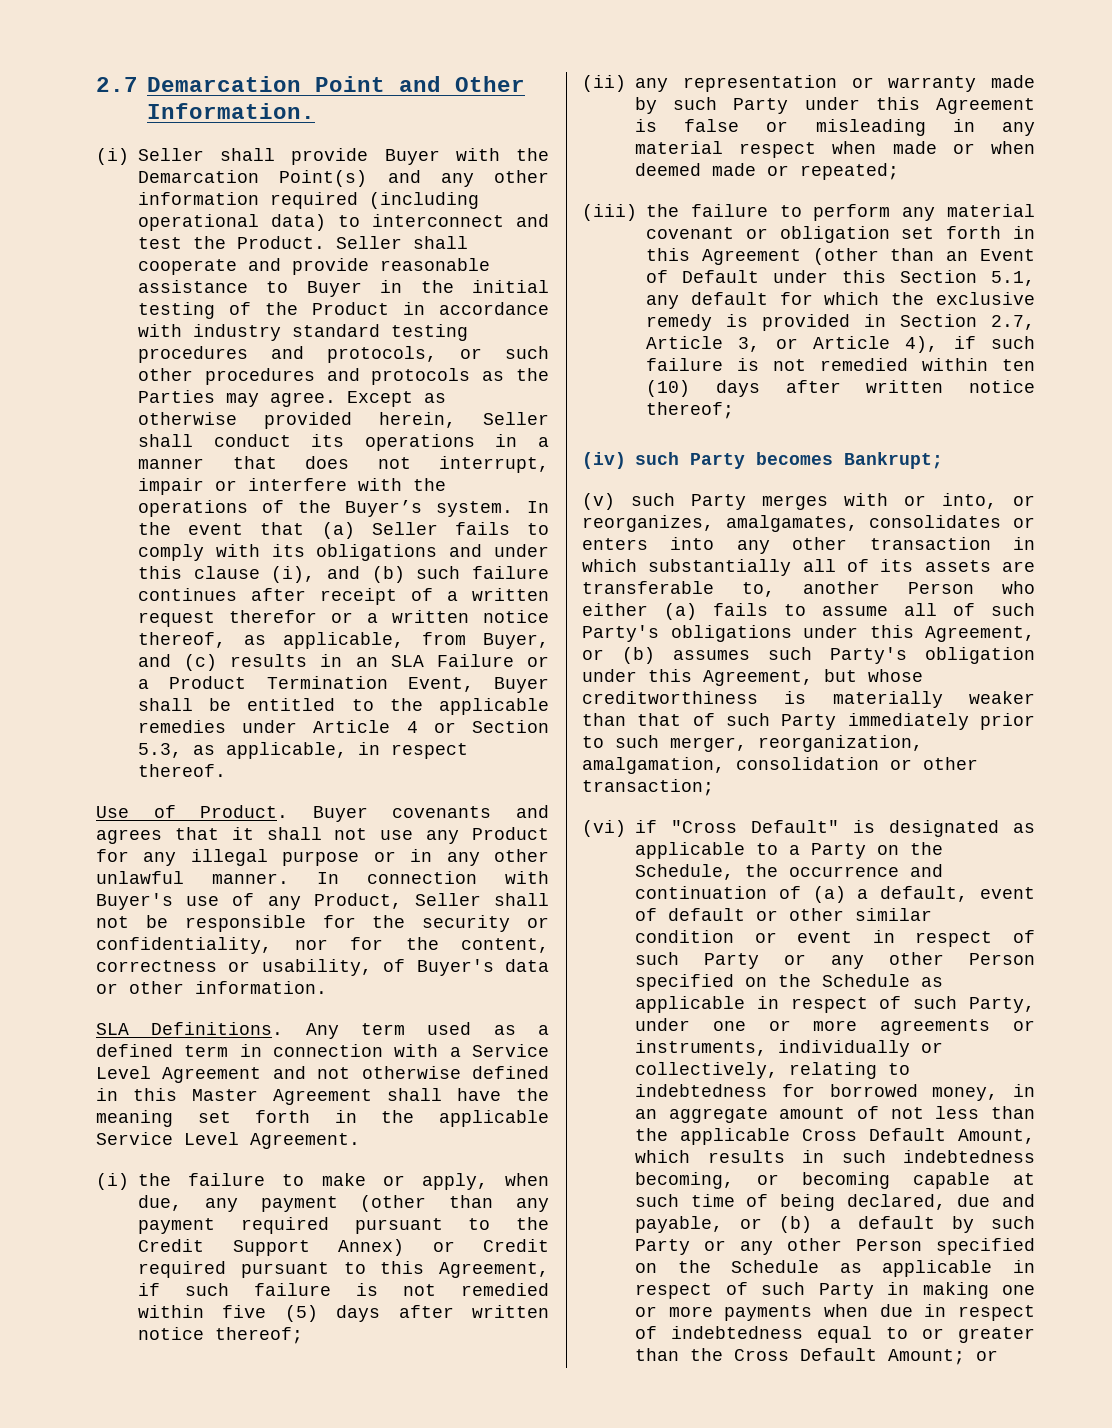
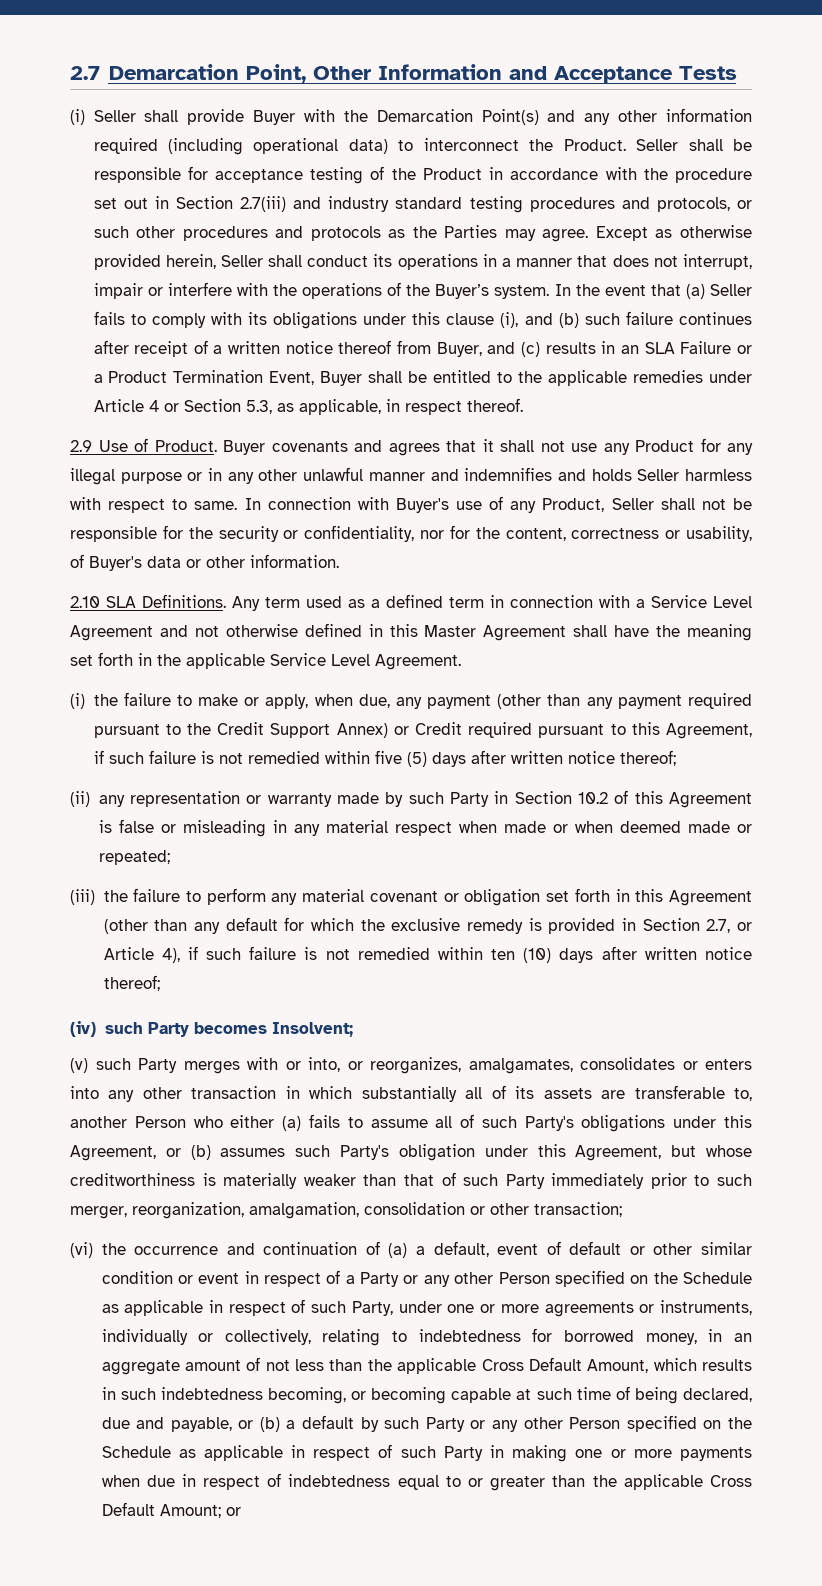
- 2.7 Demarcation Point and Other Information.
+ 2.7 Demarcation Point, Other Information and Acceptance Tests
- (i) Seller shall provide Buyer with the Demarcation Point(s) and any other information required (including operational data) to interconnect and test the Product.
+ (i) Seller shall provide Buyer with the Demarcation Point(s) and any other information required (including operational data) to interconnect the Product.
- Seller shall cooperate and provide reasonable assistance to Buyer in the initial testing of the Product in accordance with industry standard testing procedures and protocols, or such other procedures and protocols as the Parties may agree.
+ Seller shall be responsible for acceptance testing of the Product in accordance with the procedure set out in Section 2.7(iii) and industry standard testing procedures and protocols, or such other procedures and protocols as the Parties may agree.
- In the event that (a) Seller fails to comply with its obligations and under this clause (i), and (b) such failure continues after receipt of a written request therefor or a written notice thereof, as applicable, from Buyer, and (c) results in an SLA Failure or a Product Termination Event, Buyer shall be entitled to the applicable remedies under Article 4 or Section 5.3, as applicable, in respect thereof.
+ In the event that (a) Seller fails to comply with its obligations under this clause (i), and (b) such failure continues after receipt of a written notice thereof from Buyer, and (c) results in an SLA Failure or a Product Termination Event, Buyer shall be entitled to the applicable remedies under Article 4 or Section 5.3, as applicable, in respect thereof.
- Use of Product.
+ 2.9 Use of Product.
- Buyer covenants and agrees that it shall not use any Product for any illegal purpose or in any other unlawful manner.
+ Buyer covenants and agrees that it shall not use any Product for any illegal purpose or in any other unlawful manner and indemnifies and holds Seller harmless with respect to same.
- SLA Definitions.
+ 2.10 SLA Definitions.
- (ii) any representation or warranty made by such Party under this Agreement is false or misleading in any material respect when made or when deemed made or repeated;
+ (ii) any representation or warranty made by such Party in Section 10.2 of this Agreement is false or misleading in any material respect when made or when deemed made or repeated;
- (iii) the failure to perform any material covenant or obligation set forth in this Agreement (other than an Event of Default under this Section 5.1, any default for which the exclusive remedy is provided in Section 2.7, Article 3, or Article 4), if such failure is not remedied within ten (10) days after written notice thereof;
+ (iii) the failure to perform any material covenant or obligation set forth in this Agreement (other than any default for which the exclusive remedy is provided in Section 2.7, or Article 4), if such failure is not remedied within ten (10) days after written notice thereof;
- (iv) such Party becomes Bankrupt;
+ (iv) such Party becomes Insolvent;
- (vi) if "Cross Default" is designated as applicable to a Party on the Schedule, the occurrence and continuation of (a) a default, event of default or other similar condition or event in respect of such Party or any other Person specified on the Schedule as applicable in respect of such Party, under one or more agreements or instruments, individually or collectively, relating to indebtedness for borrowed money, in an aggregate amount of not less than the applicable Cross Default Amount, which results in such indebtedness becoming, or becoming capable at such time of being declared, due and payable, or (b) a default by such Party or any other Person specified on the Schedule as applicable in respect of such Party in making one or more payments when due in respect of indebtedness equal to or greater than the Cross Default Amount;
+ (vi) the occurrence and continuation of (a) a default, event of default or other similar condition or event in respect of a Party or any other Person specified on the Schedule as applicable in respect of such Party, under one or more agreements or instruments, individually or collectively, relating to indebtedness for borrowed money, in an aggregate amount of not less than the applicable Cross Default Amount, which results in such indebtedness becoming, or becoming capable at such time of being declared, due and payable, or (b) a default by such Party or any other Person specified on the Schedule as applicable in respect of such Party in making one or more payments when due in respect of indebtedness equal to or greater than the applicable Cross Default Amount;

